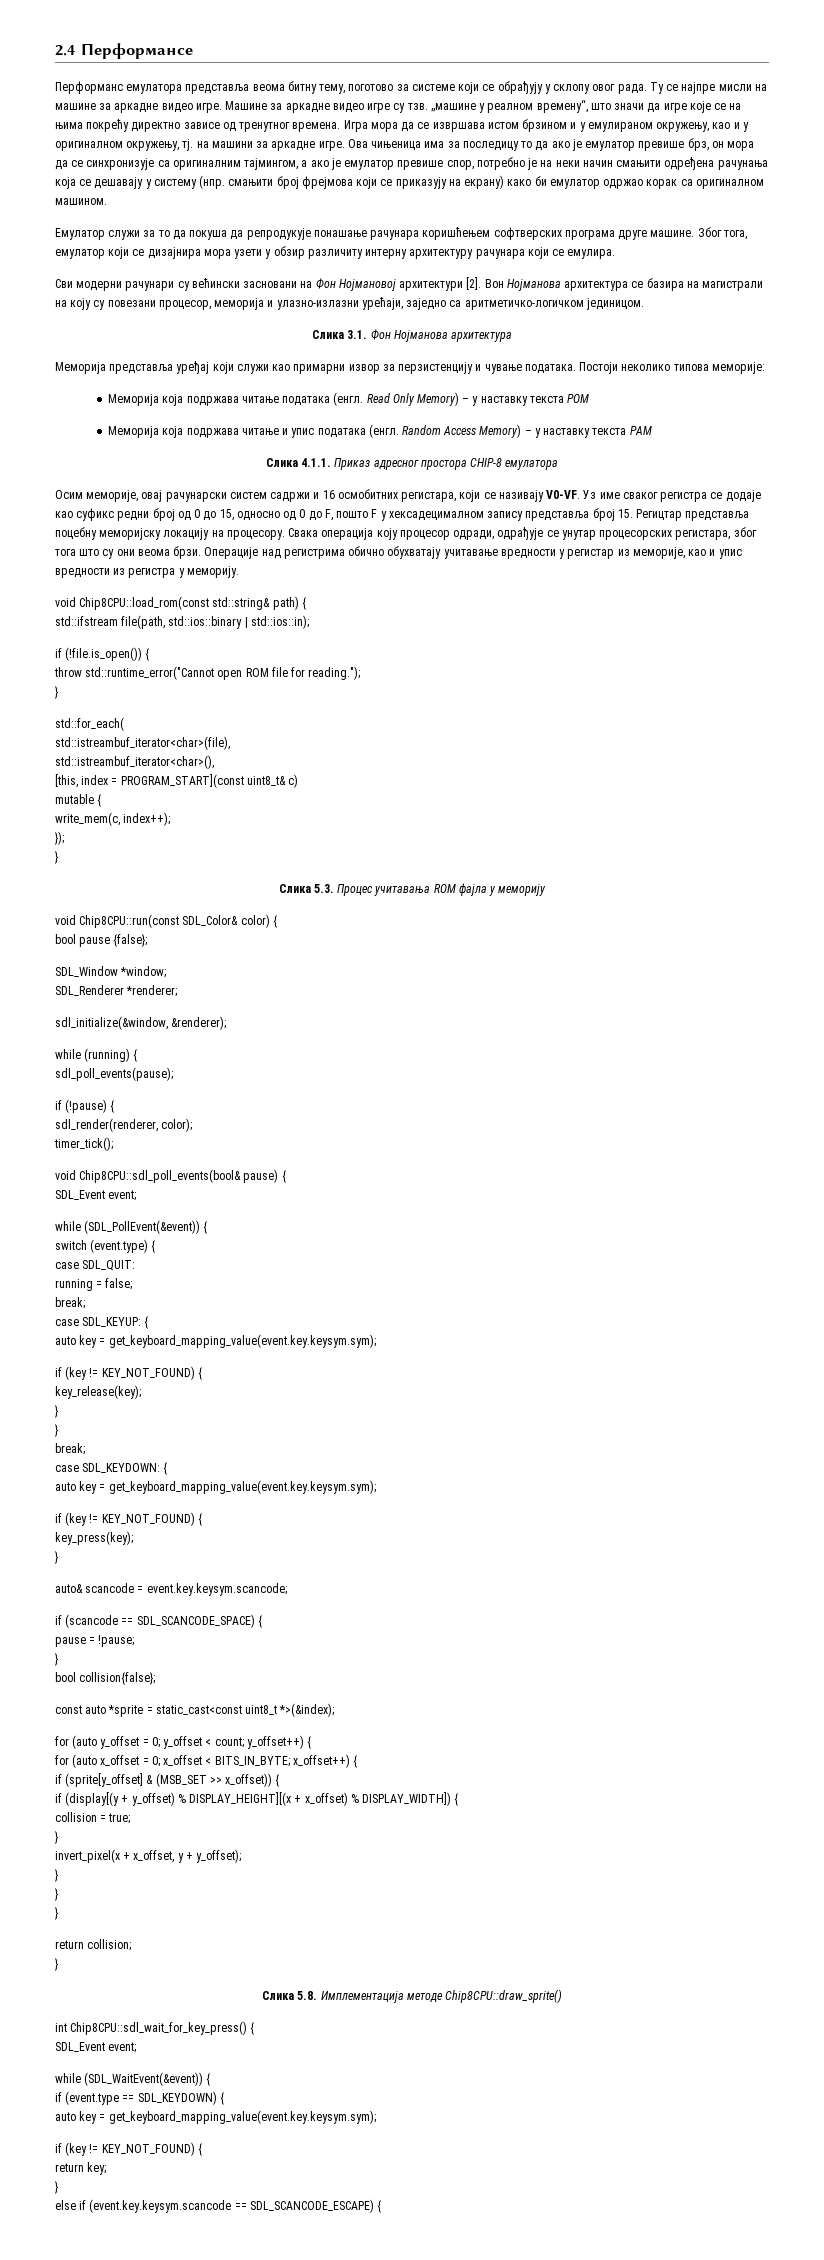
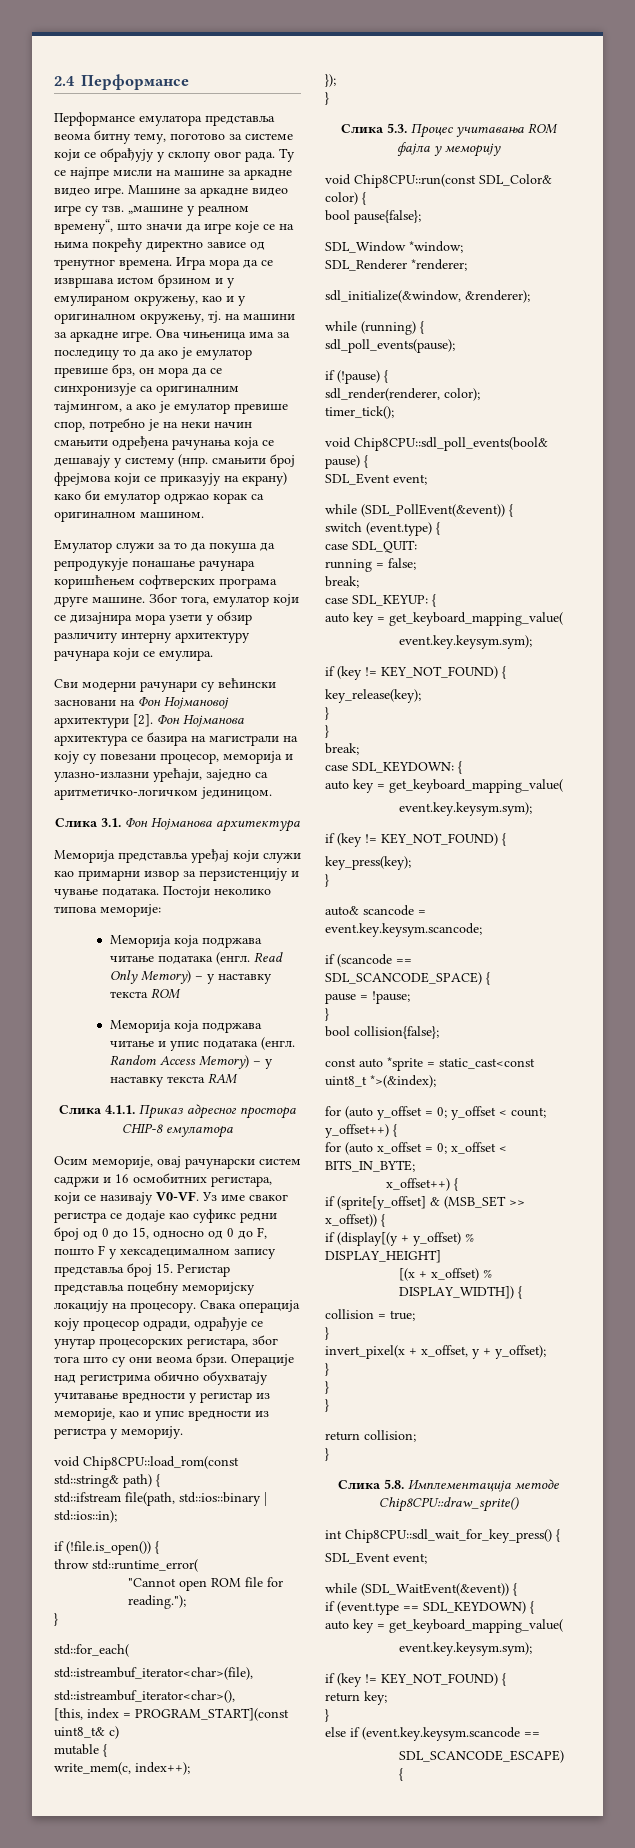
- Перформанс емулатора представља веома битну тему, поготово за системе који се обрађују у склопу овог рада.
+ Перформансе емулатора представља веома битну тему, поготово за системе који се обрађују у склопу овог рада.
- Вон Нојманова архитектура се базира на магистрали на коју су повезани процесор, меморија и улазно-излазни урећаји, заједно са аритметичко-логичком јединицом.
+ Фон Нојманова архитектура се базира на магистрали на коју су повезани процесор, меморија и улазно-излазни урећаји, заједно са аритметичко-логичком јединицом.
- Read Only Memory) – у наставку текста РОМ
+ Read Only Memory) – у наставку текста ROM
- Random Access Memory) – у наставку текста РАМ
+ Random Access Memory) – у наставку текста RAM
- Уз име сваког регистра се додаје као суфикс редни број од 0 до 15, односно од 0 до F, пошто F у хексадецималном запису представља број 15. Регицтар представља поцебну меморијску локацију на процесору.
+ Уз име сваког регистра се додаје као суфикс редни број од 0 до 15, односно од 0 до F, пошто F у хексадецималном запису представља број 15. Регистар представља поцебну меморијску локацију на процесору.
- throw std::runtime_error("Cannot open ROM file for reading.");
+ throw std::runtime_error(
+ "Cannot open ROM file for reading.");
- bool pause {false};
+ bool pause{false};
  case SDL_KEYUP: {
- auto key = get_keyboard_mapping_value(event.key.keysym.sym);
+ auto key = get_keyboard_mapping_value(
+ event.key.keysym.sym);
  case SDL_KEYDOWN: {
- auto key = get_keyboard_mapping_value(event.key.keysym.sym);
+ auto key = get_keyboard_mapping_value(
+ event.key.keysym.sym);
- for (auto x_offset = 0; x_offset < BITS_IN_BYTE; x_offset++) {
+ for (auto x_offset = 0; x_offset < BITS_IN_BYTE;
+ x_offset++) {
- if (display[(y + y_offset) % DISPLAY_HEIGHT][(x + x_offset) % DISPLAY_WIDTH]) {
+ if (display[(y + y_offset) % DISPLAY_HEIGHT]
+ [(x + x_offset) % DISPLAY_WIDTH]) {
  if (event.type == SDL_KEYDOWN) {
- auto key = get_keyboard_mapping_value(event.key.keysym.sym);
+ auto key = get_keyboard_mapping_value(
+ event.key.keysym.sym);
- else if (event.key.keysym.scancode == SDL_SCANCODE_ESCAPE) {
+ else if (event.key.keysym.scancode ==
+ SDL_SCANCODE_ESCAPE) {

